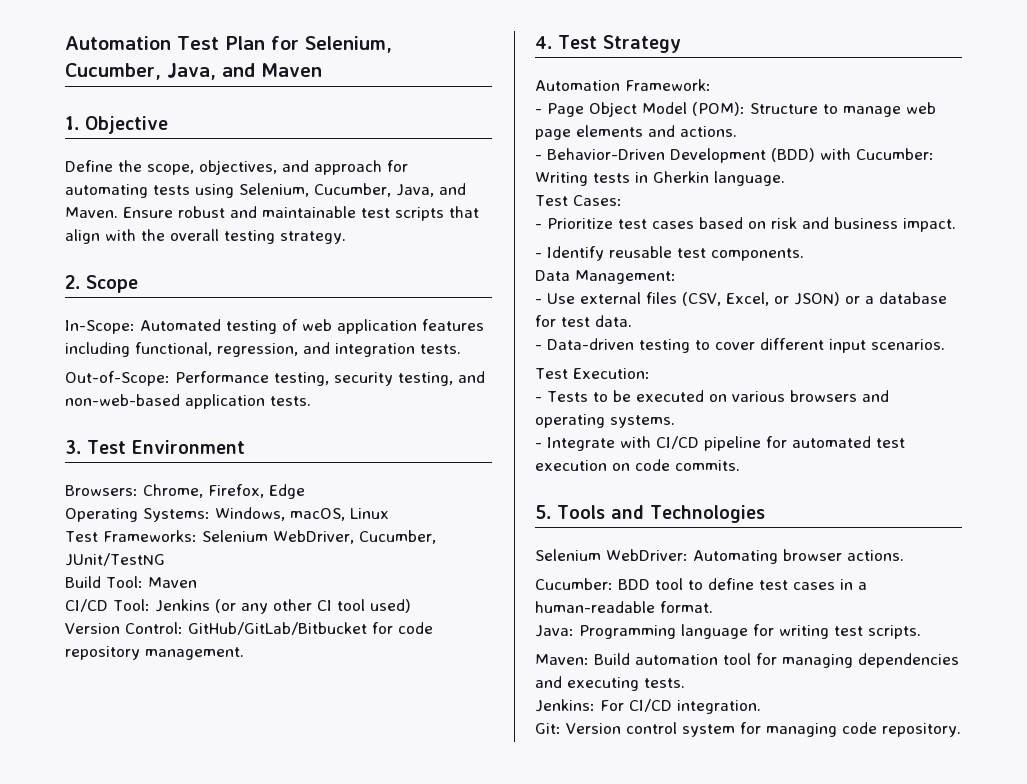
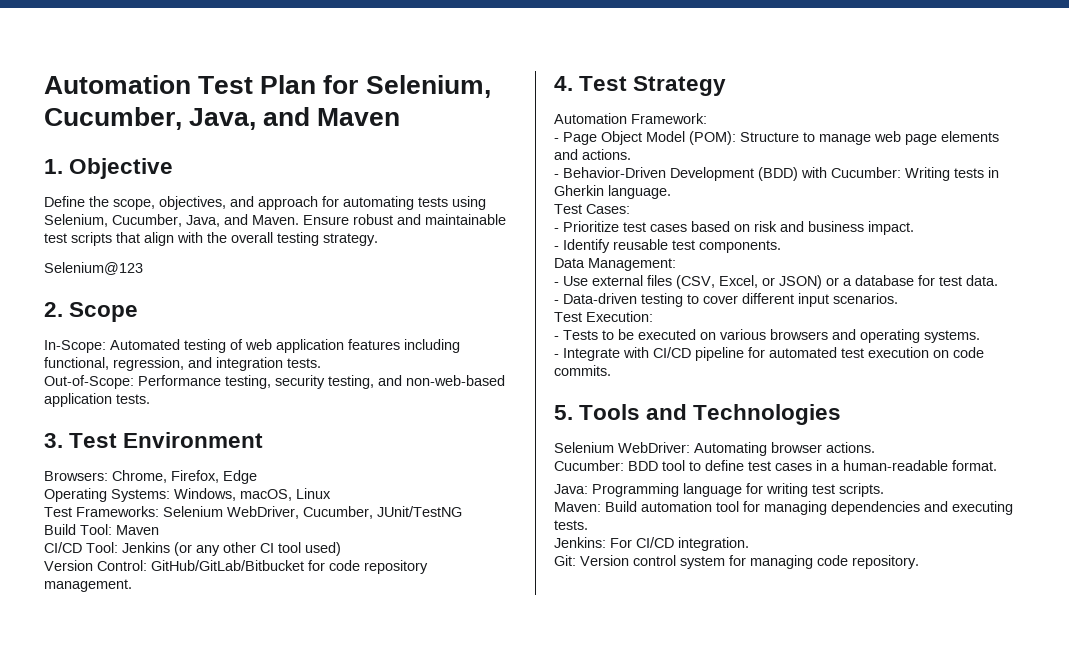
+ Selenium@123

